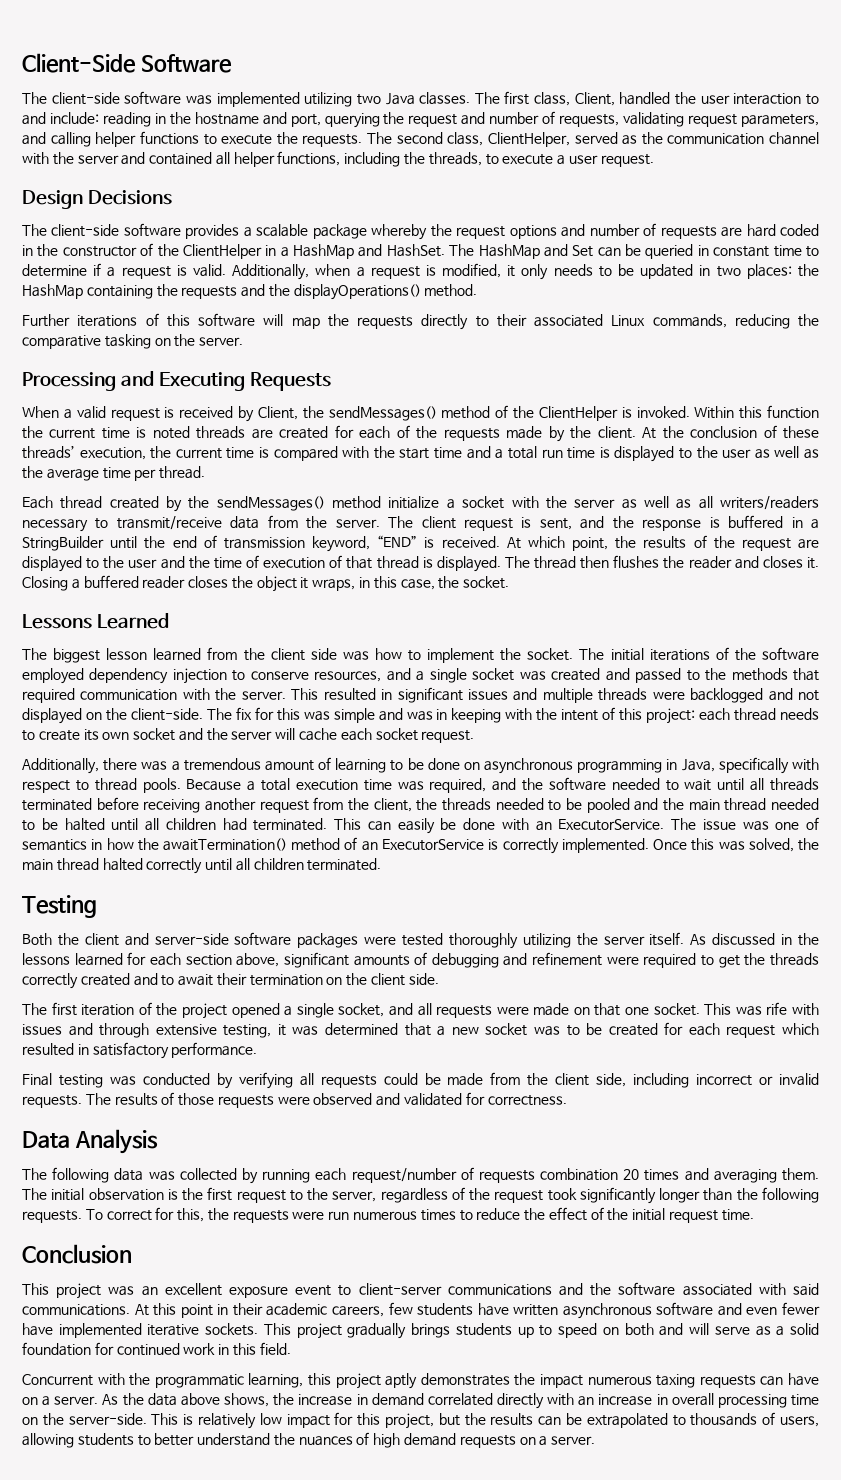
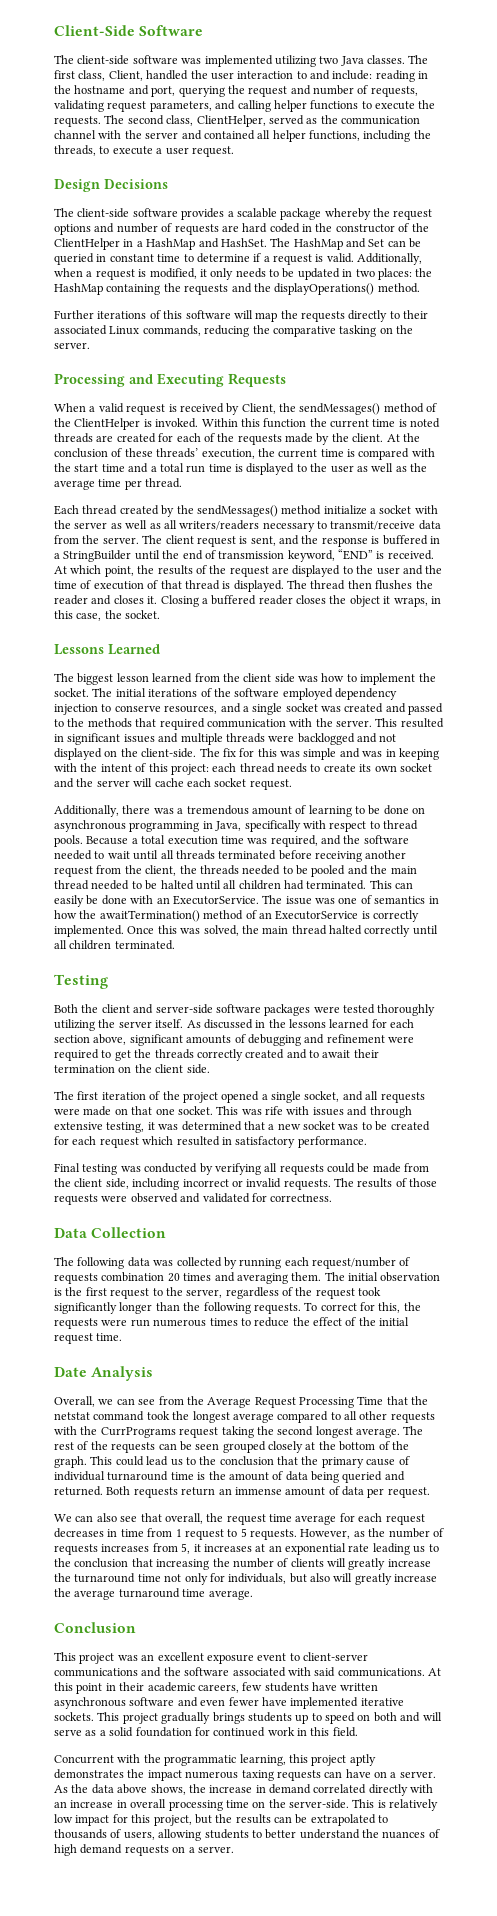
- Data Analysis
+ Data Collection
+ Date Analysis
+ Overall, we can see from the Average Request Processing Time that the netstat command took the longest average compared to all other requests with the CurrPrograms request taking the second longest average. The rest of the requests can be seen grouped closely at the bottom of the graph. This could lead us to the conclusion that the primary cause of individual turnaround time is the amount of data being queried and returned. Both requests return an immense amount of data per request.
+ We can also see that overall, the request time average for each request decreases in time from 1 request to 5 requests. However, as the number of requests increases from 5, it increases at an exponential rate leading us to the conclusion that increasing the number of clients will greatly increase the turnaround time not only for individuals, but also will greatly increase the average turnaround time average.

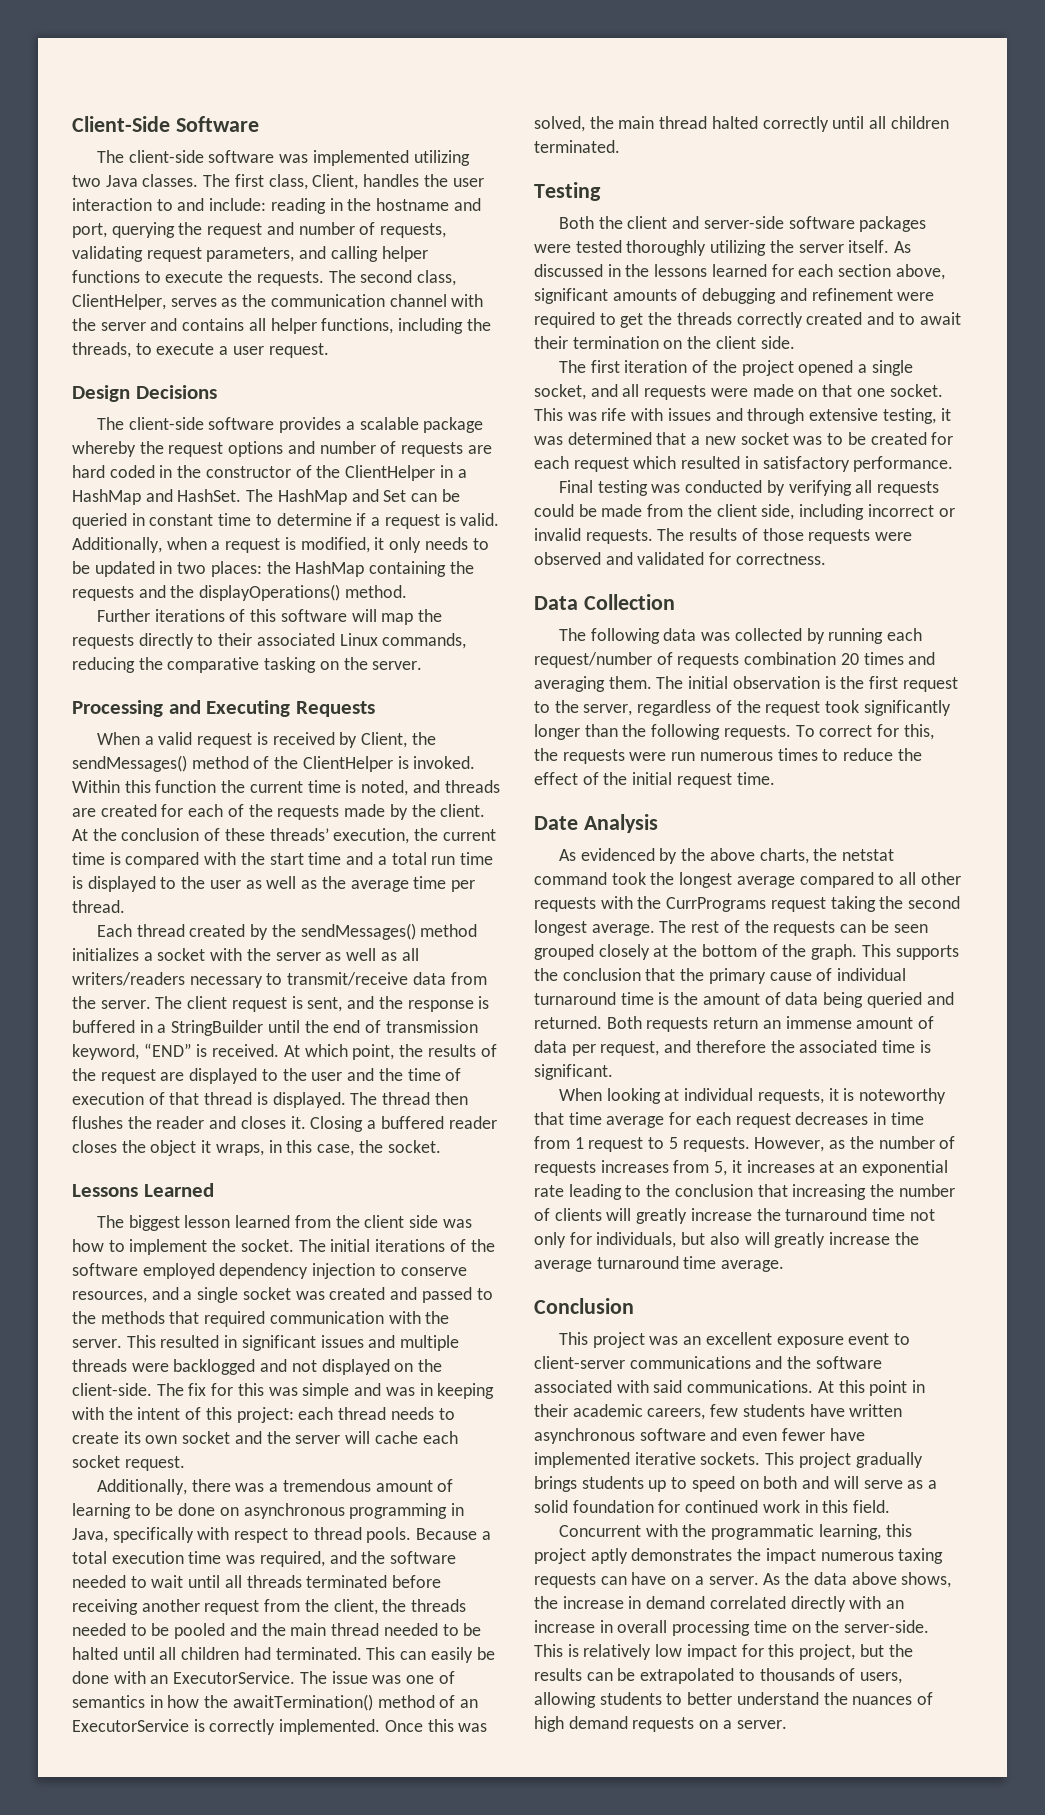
- The first class, Client, handled the user interaction to and include: reading in the hostname and port, querying the request and number of requests, validating request parameters, and calling helper functions to execute the requests.
+ The first class, Client, handles the user interaction to and include: reading in the hostname and port, querying the request and number of requests, validating request parameters, and calling helper functions to execute the requests.
- The second class, ClientHelper, served as the communication channel with the server and contained all helper functions, including the threads, to execute a user request.
+ The second class, ClientHelper, serves as the communication channel with the server and contains all helper functions, including the threads, to execute a user request.
- Within this function the current time is noted threads are created for each of the requests made by the client.
+ Within this function the current time is noted, and threads are created for each of the requests made by the client.
- Each thread created by the sendMessages() method initialize a socket with the server as well as all writers/readers necessary to transmit/receive data from the server.
+ Each thread created by the sendMessages() method initializes a socket with the server as well as all writers/readers necessary to transmit/receive data from the server.
- Overall, we can see from the Average Request Processing Time that the netstat command took the longest average compared to all other requests with the CurrPrograms request taking the second longest average.
+ As evidenced by the above charts, the netstat command took the longest average compared to all other requests with the CurrPrograms request taking the second longest average.
- This could lead us to the conclusion that the primary cause of individual turnaround time is the amount of data being queried and returned.
+ This supports the conclusion that the primary cause of individual turnaround time is the amount of data being queried and returned.
- Both requests return an immense amount of data per request.
- We can also see that overall, the request time average for each request decreases in time from 1 request to 5 requests.
+ Both requests return an immense amount of data per request, and therefore the associated time is significant.
+ When looking at individual requests, it is noteworthy that time average for each request decreases in time from 1 request to 5 requests.
- However, as the number of requests increases from 5, it increases at an exponential rate leading us to the conclusion that increasing the number of clients will greatly increase the turnaround time not only for individuals, but also will greatly increase the average turnaround time average.
+ However, as the number of requests increases from 5, it increases at an exponential rate leading to the conclusion that increasing the number of clients will greatly increase the turnaround time not only for individuals, but also will greatly increase the average turnaround time average.

